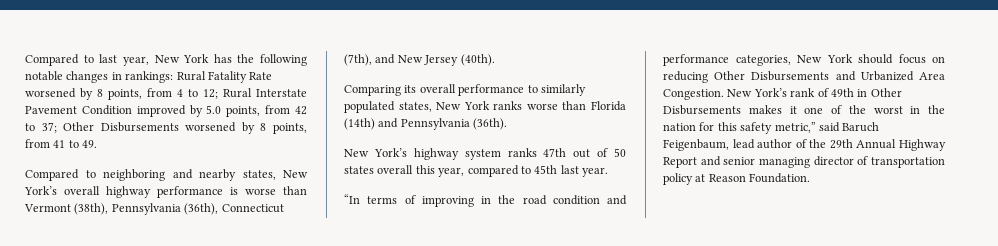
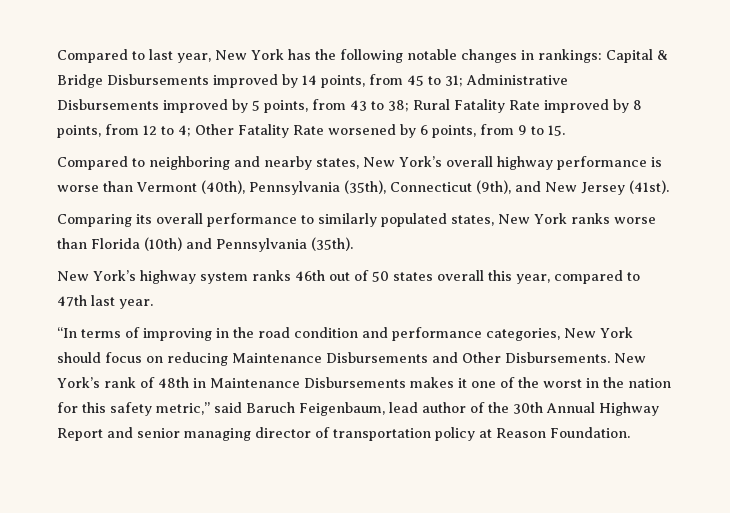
- Compared to last year, New York has the following notable changes in rankings: Rural Fatality Rate worsened by 8 points, from 4 to 12; Rural Interstate Pavement Condition improved by 5.0 points, from 42 to 37; Other Disbursements worsened by 8 points, from 41 to 49.
+ Compared to last year, New York has the following notable changes in rankings: Capital & Bridge Disbursements improved by 14 points, from 45 to 31; Administrative Disbursements improved by 5 points, from 43 to 38; Rural Fatality Rate improved by 8 points, from 12 to 4; Other Fatality Rate worsened by 6 points, from 9 to 15.
- Compared to neighboring and nearby states, New York’s overall highway performance is worse than Vermont (38th), Pennsylvania (36th), Connecticut (7th), and New Jersey (40th).
+ Compared to neighboring and nearby states, New York’s overall highway performance is worse than Vermont (40th), Pennsylvania (35th), Connecticut (9th), and New Jersey (41st).
- Comparing its overall performance to similarly populated states, New York ranks worse than Florida (14th) and Pennsylvania (36th).
+ Comparing its overall performance to similarly populated states, New York ranks worse than Florida (10th) and Pennsylvania (35th).
- New York’s highway system ranks 47th out of 50 states overall this year, compared to 45th last year.
+ New York’s highway system ranks 46th out of 50 states overall this year, compared to 47th last year.
- “In terms of improving in the road condition and performance categories, New York should focus on reducing Other Disbursements and Urbanized Area Congestion.
+ “In terms of improving in the road condition and performance categories, New York should focus on reducing Maintenance Disbursements and Other Disbursements.
- New York’s rank of 49th in Other Disbursements makes it one of the worst in the nation for this safety metric,” said Baruch Feigenbaum, lead author of the 29th Annual Highway Report and senior managing director of transportation policy at Reason Foundation.
+ New York’s rank of 48th in Maintenance Disbursements makes it one of the worst in the nation for this safety metric,” said Baruch Feigenbaum, lead author of the 30th Annual Highway Report and senior managing director of transportation policy at Reason Foundation.

